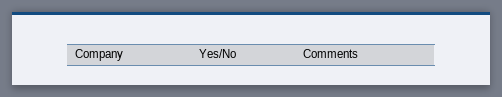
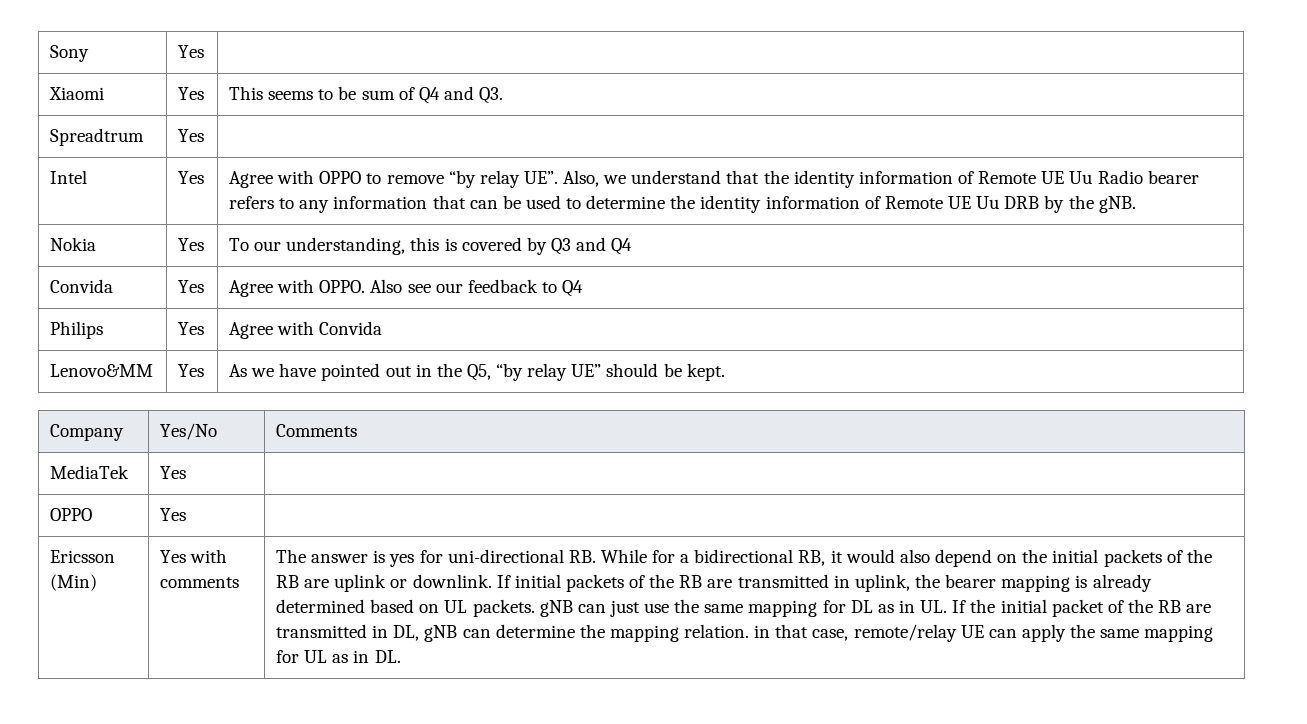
+ Sony | Yes |
+ Xiaomi | Yes | This seems to be sum of Q4 and Q3.
+ Spreadtrum | Yes |
+ Intel | Yes | Agree with OPPO to remove “by relay UE”. Also, we understand that the identity information of Remote UE Uu Radio bearer refers to any information that can be used to determine the identity information of Remote UE Uu DRB by the gNB.
+ Nokia | Yes | To our understanding, this is covered by Q3 and Q4
+ Convida | Yes | Agree with OPPO. Also see our feedback to Q4
+ Philips | Yes | Agree with Convida
+ Lenovo&MM | Yes | As we have pointed out in the Q5, “by relay UE” should be kept.
  Company | Yes/No | Comments
+ MediaTek | Yes |
+ OPPO | Yes |
+ Ericsson (Min) | Yes with comments | The answer is yes for uni-directional RB. While for a bidirectional RB, it would also depend on the initial packets of the RB are uplink or downlink. If initial packets of the RB are transmitted in uplink, the bearer mapping is already determined based on UL packets. gNB can just use the same mapping for DL as in UL. If the initial packet of the RB are transmitted in DL, gNB can determine the mapping relation. in that case, remote/relay UE can apply the same mapping for UL as in DL.

